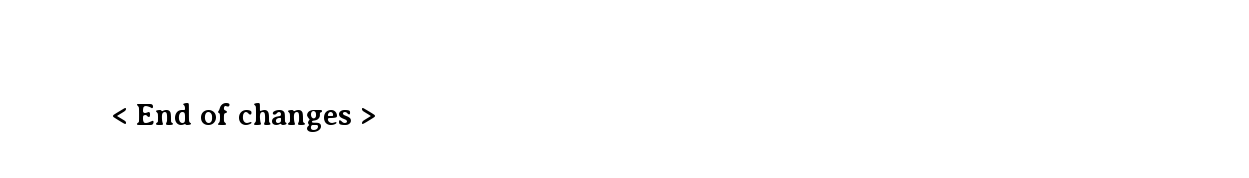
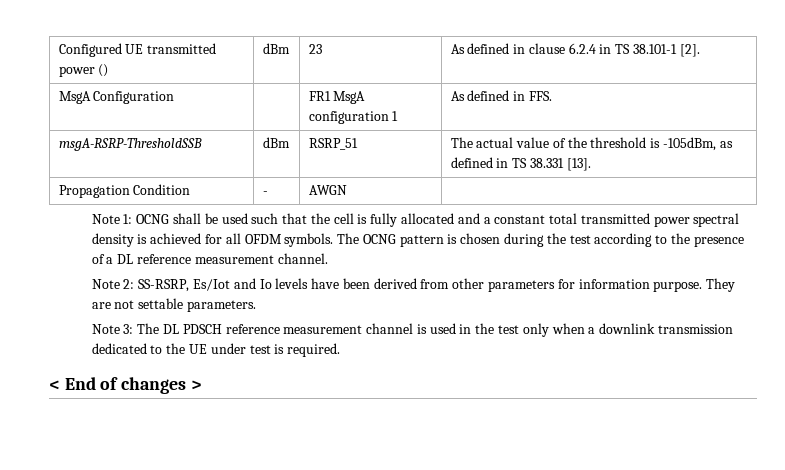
+ Configured UE transmitted power () | dBm | 23 | As defined in clause 6.2.4 in TS 38.101-1 [2].
+ MsgA Configuration | | FR1 MsgA configuration 1 | As defined in FFS.
+ msgA-RSRP-ThresholdSSB | dBm | RSRP_51 | The actual value of the threshold is -105dBm, as defined in TS 38.331 [13].
+ Propagation Condition | - | AWGN |
+ Note 1: OCNG shall be used such that the cell is fully allocated and a constant total transmitted power spectral density is achieved for all OFDM symbols. The OCNG pattern is chosen during the test according to the presence of a DL reference measurement channel.
+ Note 2: SS-RSRP, Es/Iot and Io levels have been derived from other parameters for information purpose. They are not settable parameters.
+ Note 3: The DL PDSCH reference measurement channel is used in the test only when a downlink transmission dedicated to the UE under test is required.

